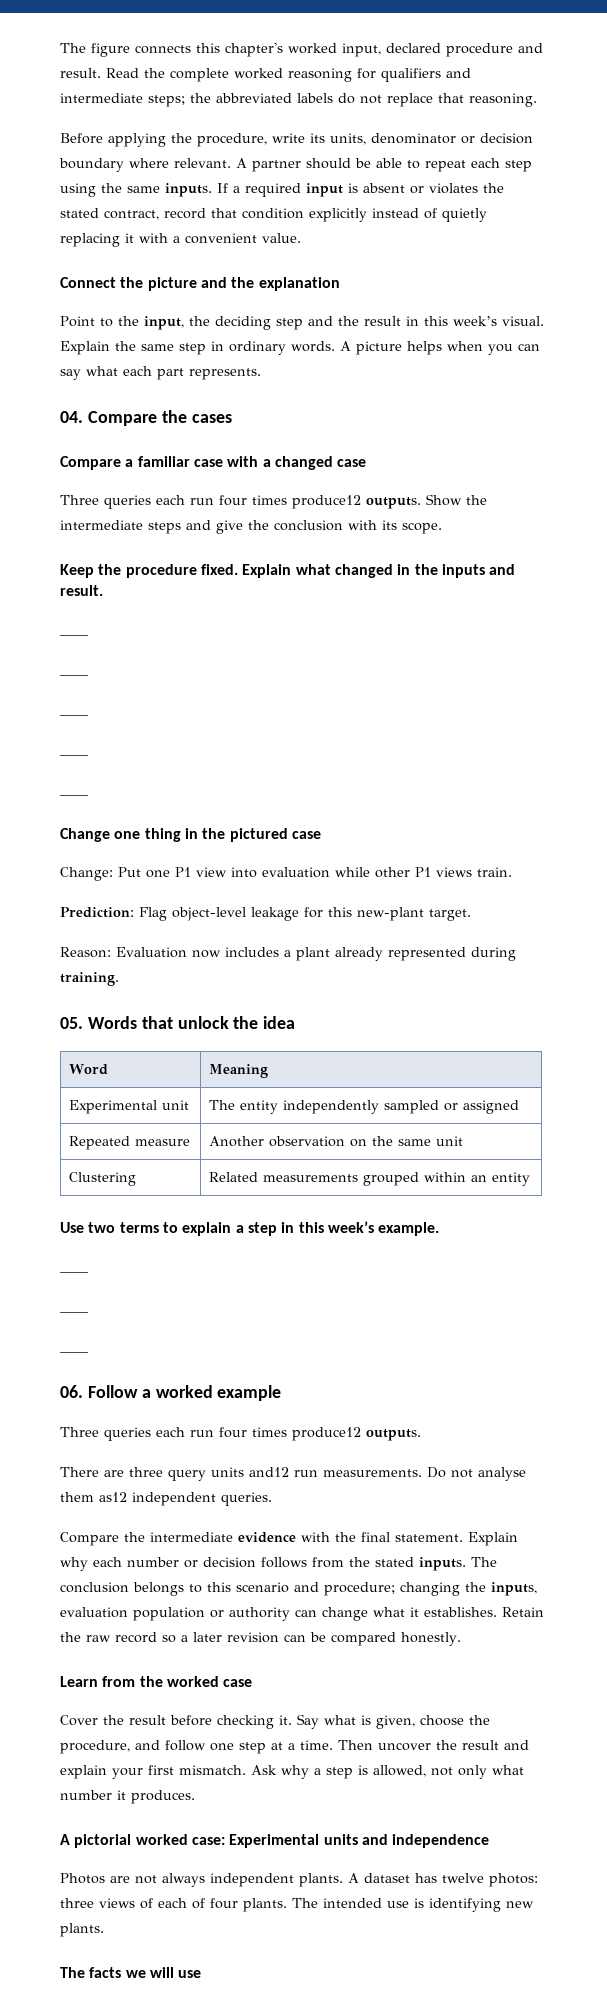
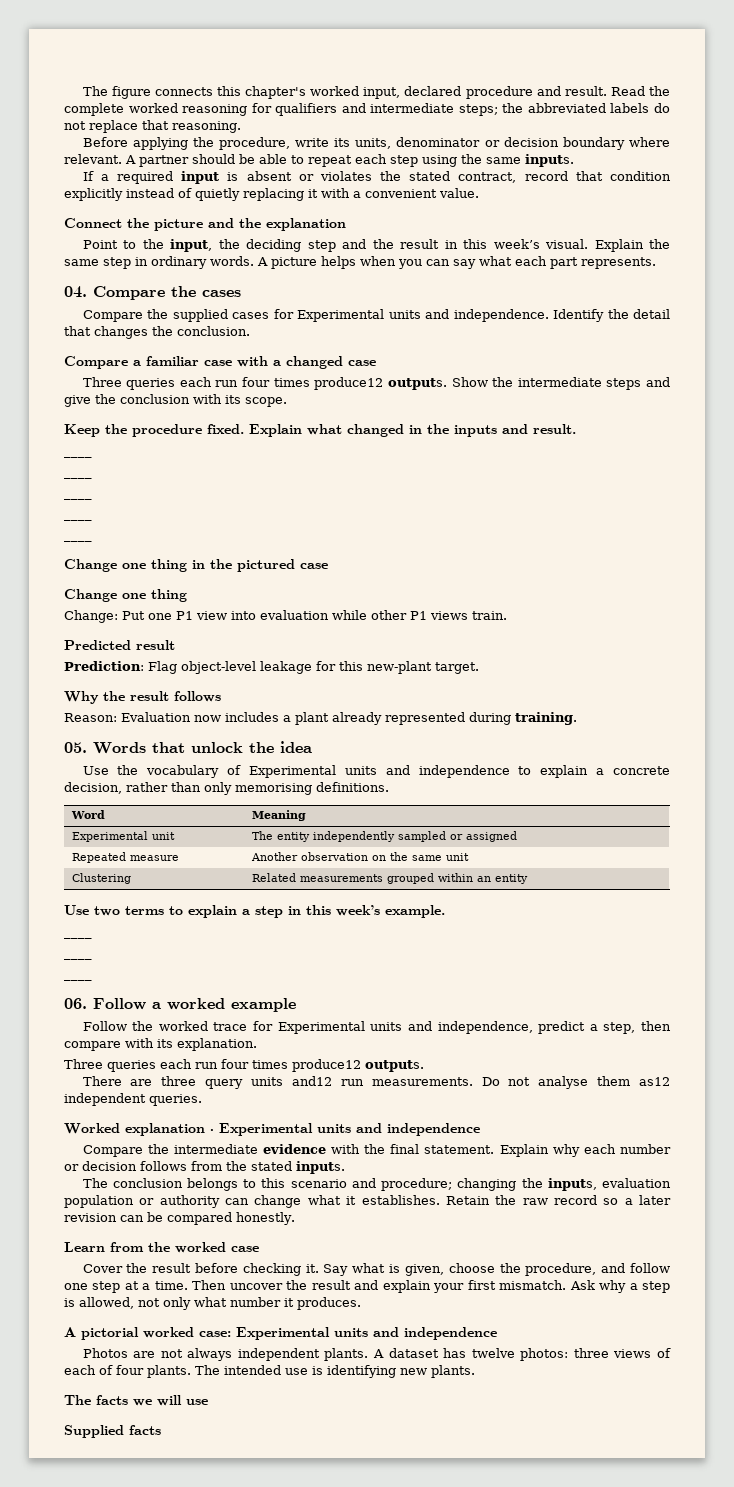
- A partner should be able to repeat each step using the same inputs. If a required input is absent or violates the stated contract, record that condition explicitly instead of quietly replacing it with a convenient value.
+ A partner should be able to repeat each step using the same inputs.
+ If a required input is absent or violates the stated contract, record that condition explicitly instead of quietly replacing it with a convenient value.
+ Compare the supplied cases for Experimental units and independence. Identify the detail that changes the conclusion.
  Change one thing in the pictured case
+ Change one thing
+ Predicted result
+ Why the result follows
+ Use the vocabulary of Experimental units and independence to explain a concrete decision, rather than only memorising definitions.
+ Follow the worked trace for Experimental units and independence, predict a step, then compare with its explanation.
+ Worked explanation · Experimental units and independence
- Explain why each number or decision follows from the stated inputs. The conclusion belongs to this scenario and procedure; changing the inputs, evaluation population or authority can change what it establishes.
+ Explain why each number or decision follows from the stated inputs.
+ The conclusion belongs to this scenario and procedure; changing the inputs, evaluation population or authority can change what it establishes.
+ Supplied facts

